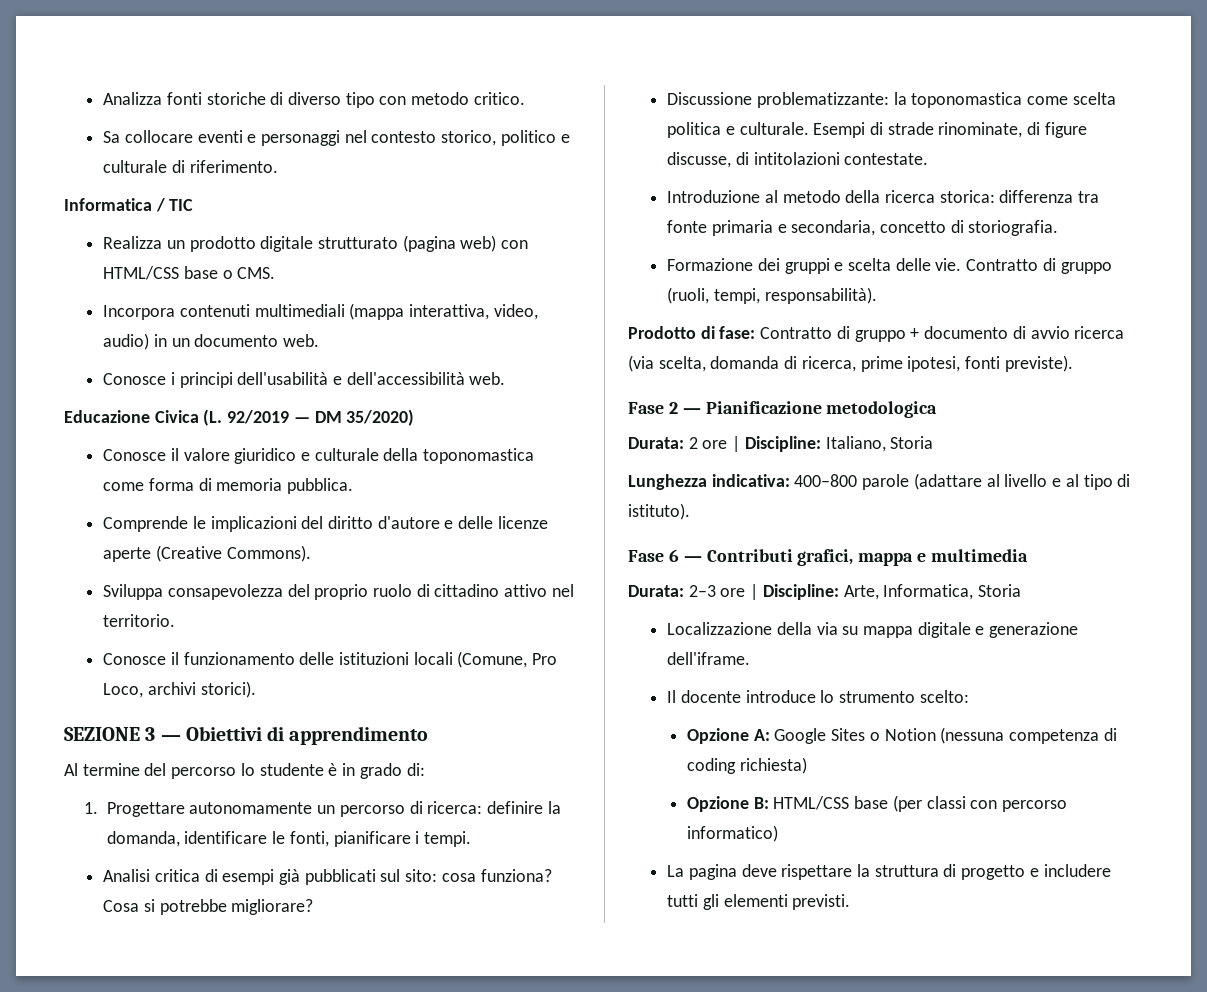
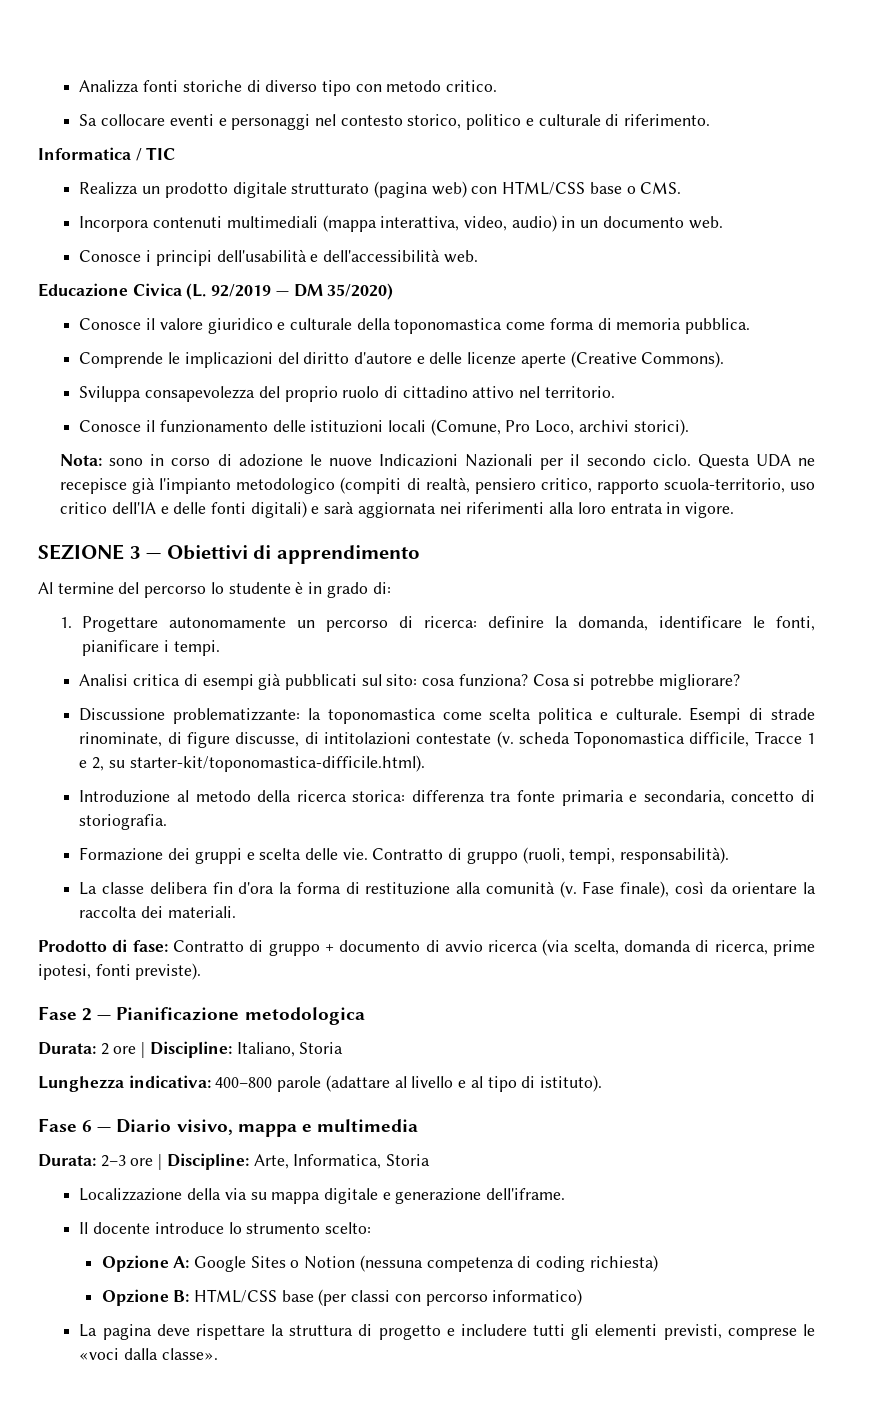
+ Nota: sono in corso di adozione le nuove Indicazioni Nazionali per il secondo ciclo. Questa UDA ne recepisce già l'impianto metodologico (compiti di realtà, pensiero critico, rapporto scuola-territorio, uso critico dell'IA e delle fonti digitali) e sarà aggiornata nei riferimenti alla loro entrata in vigore.
- Esempi di strade rinominate, di figure discusse, di intitolazioni contestate.
+ Esempi di strade rinominate, di figure discusse, di intitolazioni contestate (v. scheda Toponomastica difficile, Tracce 1 e 2, su starter-kit/toponomastica-difficile.html).
+ La classe delibera fin d'ora la forma di restituzione alla comunità (v. Fase finale), così da orientare la raccolta dei materiali.
- Fase 6 — Contributi grafici, mappa e multimedia
+ Fase 6 — Diario visivo, mappa e multimedia
- La pagina deve rispettare la struttura di progetto e includere tutti gli elementi previsti.
+ La pagina deve rispettare la struttura di progetto e includere tutti gli elementi previsti, comprese le «voci dalla classe».

